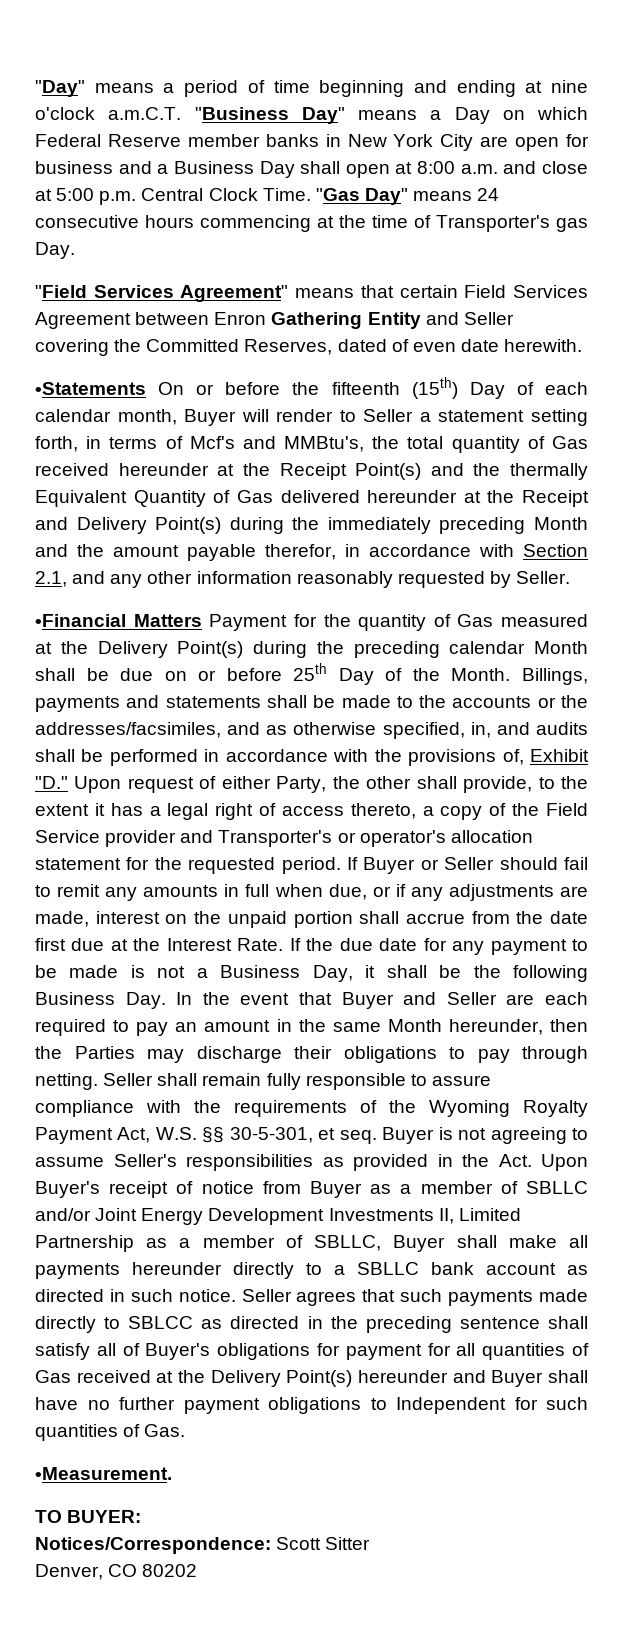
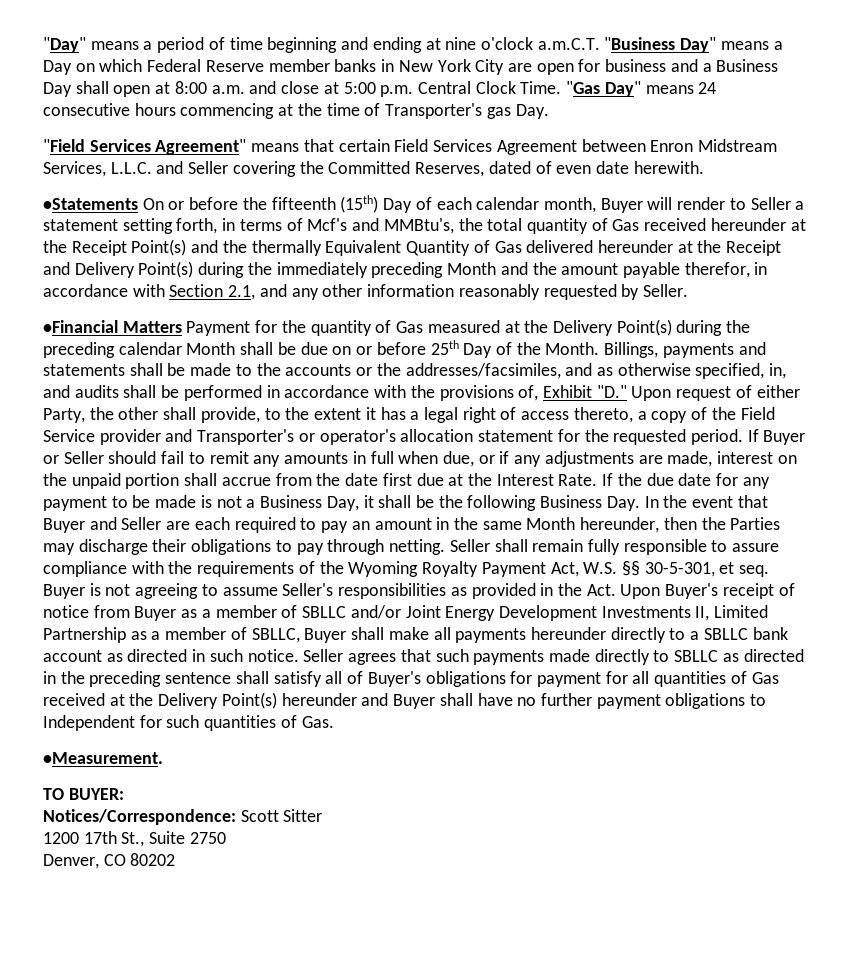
- "Field Services Agreement" means that certain Field Services Agreement between Enron Gathering Entity and Seller covering the Committed Reserves, dated of even date herewith.
+ "Field Services Agreement" means that certain Field Services Agreement between Enron Midstream Services, L.L.C. and Seller covering the Committed Reserves, dated of even date herewith.
- Seller agrees that such payments made directly to SBLCC as directed in the preceding sentence shall satisfy all of Buyer's obligations for payment for all quantities of Gas received at the Delivery Point(s) hereunder and Buyer shall have no further payment obligations to Independent for such quantities of Gas.
+ Seller agrees that such payments made directly to SBLLC as directed in the preceding sentence shall satisfy all of Buyer's obligations for payment for all quantities of Gas received at the Delivery Point(s) hereunder and Buyer shall have no further payment obligations to Independent for such quantities of Gas.
+ 1200 17th St., Suite 2750

